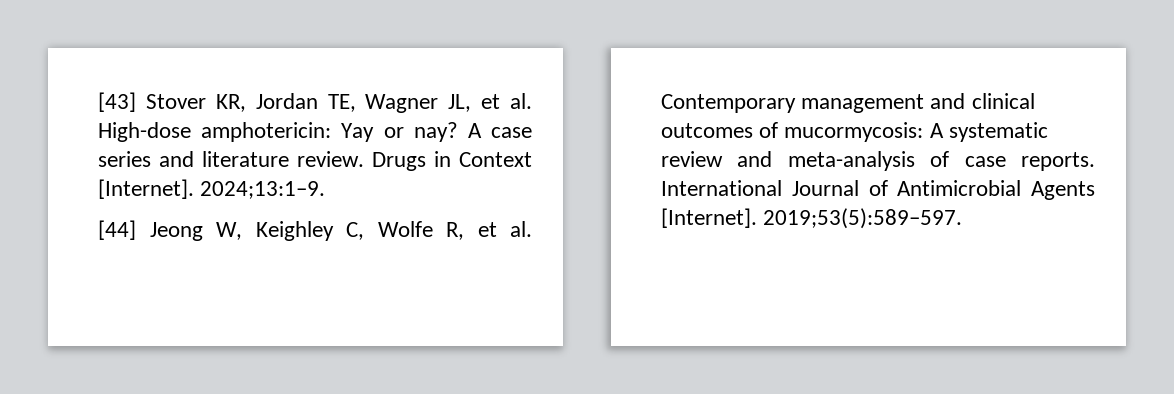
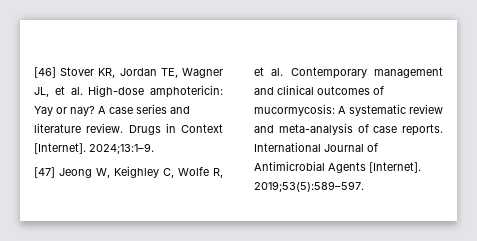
- [43] Stover KR, Jordan TE, Wagner JL, et al. High-dose amphotericin: Yay or nay?
+ [46] Stover KR, Jordan TE, Wagner JL, et al. High-dose amphotericin: Yay or nay?
- [44] Jeong W, Keighley C, Wolfe R, et al. Contemporary management and clinical outcomes of mucormycosis: A systematic review and meta-analysis of case reports.
+ [47] Jeong W, Keighley C, Wolfe R, et al. Contemporary management and clinical outcomes of mucormycosis: A systematic review and meta-analysis of case reports.

